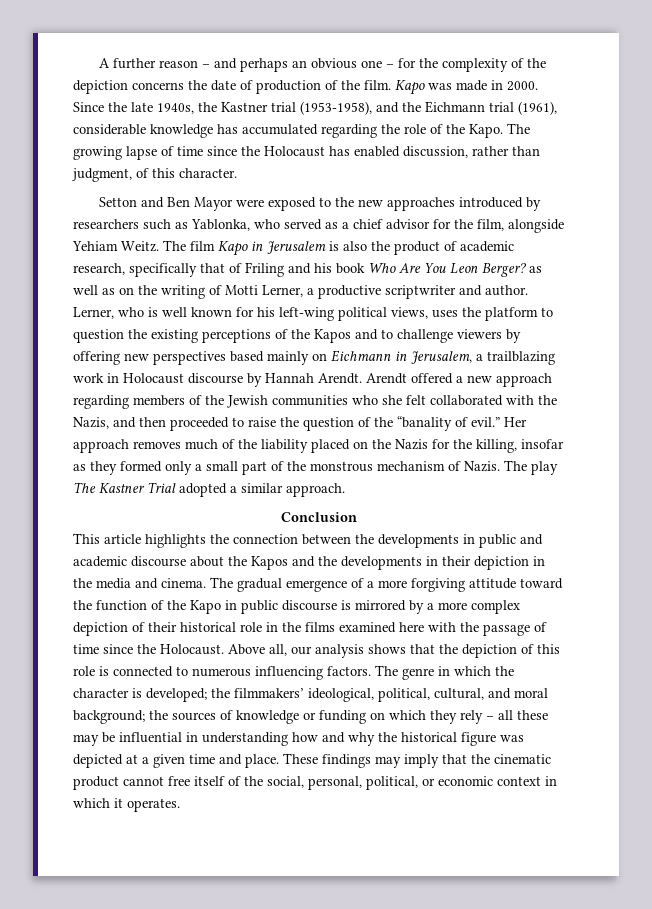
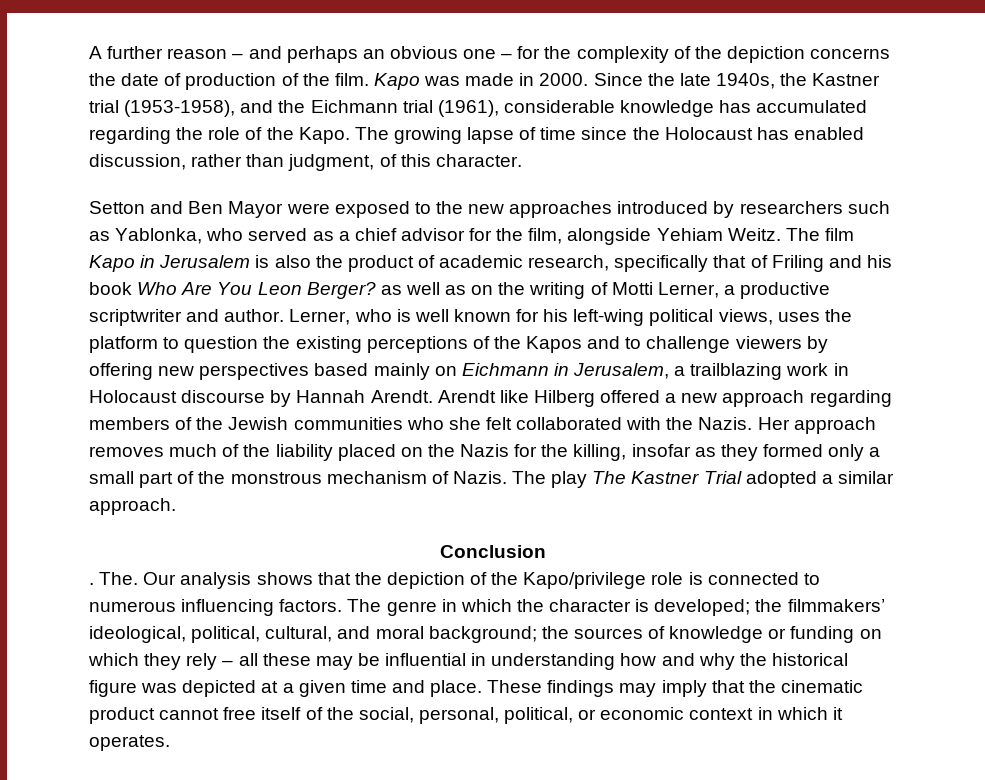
- Arendt offered a new approach regarding members of the Jewish communities who she felt collaborated with the Nazis, and then proceeded to raise the question of the “banality of evil.”
+ Arendt like Hilberg offered a new approach regarding members of the Jewish communities who she felt collaborated with the Nazis.
- This article highlights the connection between the developments in public and academic discourse about the Kapos and the developments in their depiction in the media and cinema. The gradual emergence of a more forgiving attitude toward the function of the Kapo in public discourse is mirrored by a more complex depiction of their historical role in the films examined here with the passage of time since the Holocaust. Above all, our analysis shows that the depiction of this role is connected to numerous influencing factors.
+ . The. Our analysis shows that the depiction of the Kapo/privilege role is connected to numerous influencing factors.

